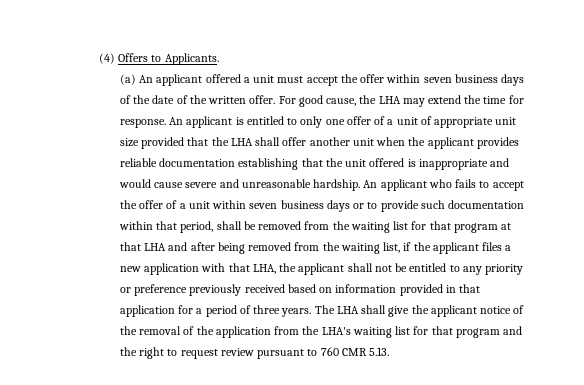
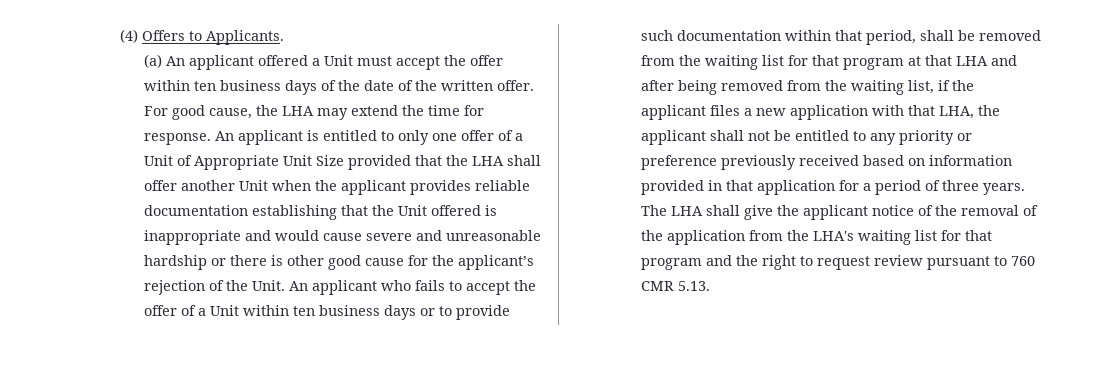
- (a) An applicant offered a unit must accept the offer within seven business days of the date of the written offer.
+ (a) An applicant offered a Unit must accept the offer within ten business days of the date of the written offer.
- An applicant is entitled to only one offer of a unit of appropriate unit size provided that the LHA shall offer another unit when the applicant provides reliable documentation establishing that the unit offered is inappropriate and would cause severe and unreasonable hardship.
+ An applicant is entitled to only one offer of a Unit of Appropriate Unit Size provided that the LHA shall offer another Unit when the applicant provides reliable documentation establishing that the Unit offered is inappropriate and would cause severe and unreasonable hardship or there is other good cause for the applicant’s rejection of the Unit.
- An applicant who fails to accept the offer of a unit within seven business days or to provide such documentation within that period, shall be removed from the waiting list for that program at that LHA and after being removed from the waiting list, if the applicant files a new application with that LHA, the applicant shall not be entitled to any priority or preference previously received based on information provided in that application for a period of three years.
+ An applicant who fails to accept the offer of a Unit within ten business days or to provide such documentation within that period, shall be removed from the waiting list for that program at that LHA and after being removed from the waiting list, if the applicant files a new application with that LHA, the applicant shall not be entitled to any priority or preference previously received based on information provided in that application for a period of three years.

